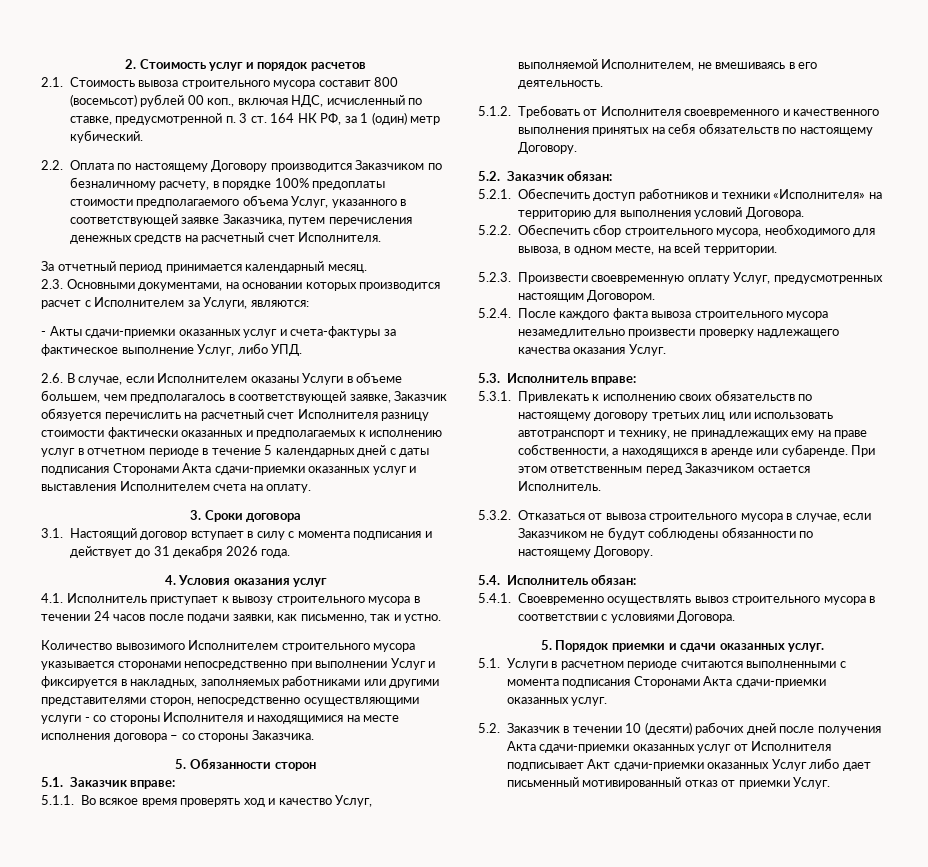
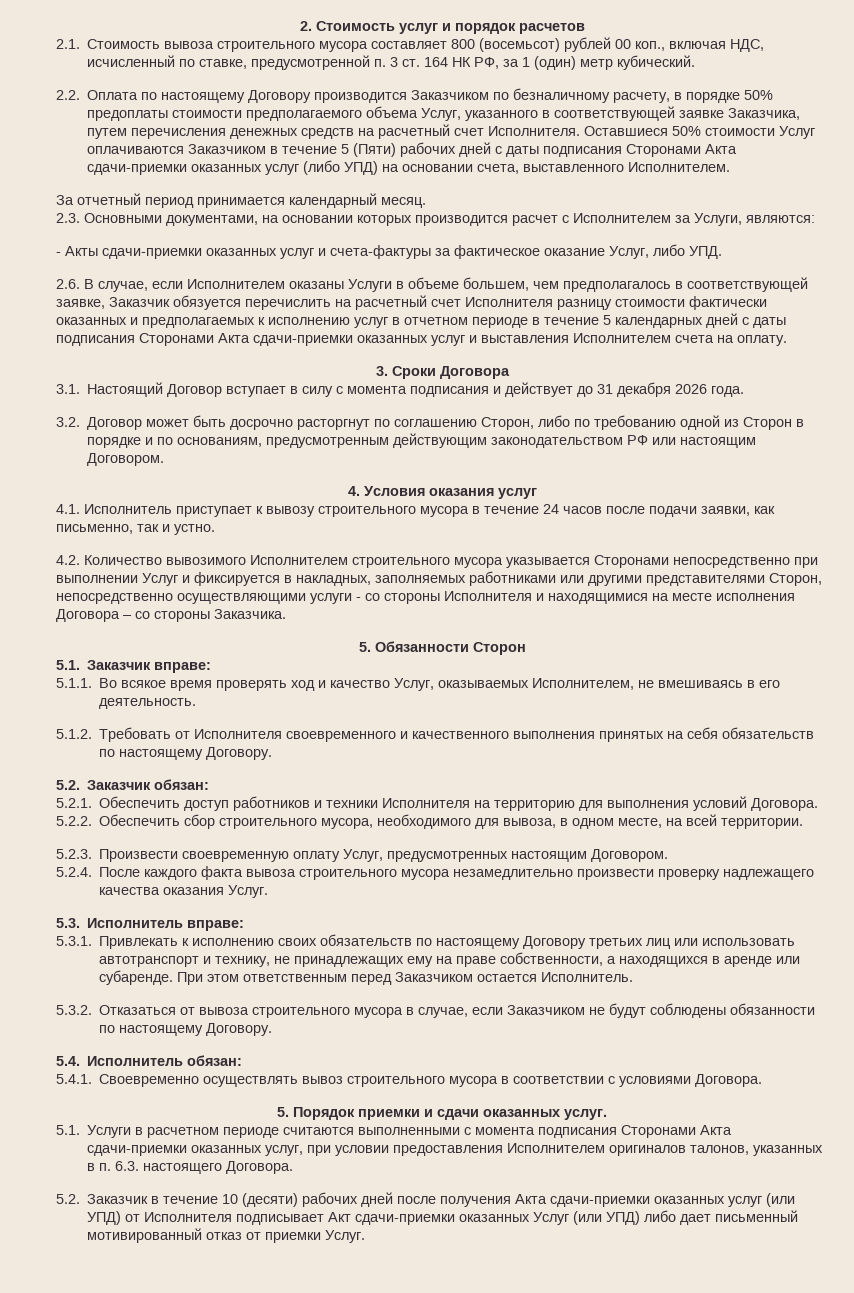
- 2.1. Стоимость вывоза строительного мусора составит 800 (восемьсот) рублей 00 коп., включая НДС, исчисленный по ставке, предусмотренной п. 3 ст. 164 НК РФ, за 1 (один) метр кубический.
+ 2.1. Стоимость вывоза строительного мусора составляет 800 (восемьсот) рублей 00 коп., включая НДС, исчисленный по ставке, предусмотренной п. 3 ст. 164 НК РФ, за 1 (один) метр кубический.
- 2.2. Оплата по настоящему Договору производится Заказчиком по безналичному расчету, в порядке 100% предоплаты стоимости предполагаемого объема Услуг, указанного в соответствующей заявке Заказчика, путем перечисления денежных средств на расчетный счет Исполнителя.
+ 2.2. Оплата по настоящему Договору производится Заказчиком по безналичному расчету, в порядке 50% предоплаты стоимости предполагаемого объема Услуг, указанного в соответствующей заявке Заказчика, путем перечисления денежных средств на расчетный счет Исполнителя. Оставшиеся 50% стоимости Услуг оплачиваются Заказчиком в течение 5 (Пяти) рабочих дней с даты подписания Сторонами Акта сдачи-приемки оказанных услуг (либо УПД) на основании счета, выставленного Исполнителем.
- - Акты сдачи-приемки оказанных услуг и счета-фактуры за фактическое выполнение Услуг, либо УПД.
+ - Акты сдачи-приемки оказанных услуг и счета-фактуры за фактическое оказание Услуг, либо УПД.
- 3. Сроки договора
+ 3. Сроки Договора
- 3.1. Настоящий договор вступает в силу с момента подписания и действует до 31 декабря 2026 года.
+ 3.1. Настоящий Договор вступает в силу с момента подписания и действует до 31 декабря 2026 года.
+ 3.2. Договор может быть досрочно расторгнут по соглашению Сторон, либо по требованию одной из Сторон в порядке и по основаниям, предусмотренным действующим законодательством РФ или настоящим Договором.
- 4.1. Исполнитель приступает к вывозу строительного мусора в течении 24 часов после подачи заявки, как письменно, так и устно.
+ 4.1. Исполнитель приступает к вывозу строительного мусора в течение 24 часов после подачи заявки, как письменно, так и устно.
- Количество вывозимого Исполнителем строительного мусора указывается сторонами непосредственно при выполнении Услуг и фиксируется в накладных, заполняемых работниками или другими представителями сторон, непосредственно осуществляющими услуги - со стороны Исполнителя и находящимися на месте исполнения договора – со стороны Заказчика.
+ 4.2. Количество вывозимого Исполнителем строительного мусора указывается Сторонами непосредственно при выполнении Услуг и фиксируется в накладных, заполняемых работниками или другими представителями Сторон, непосредственно осуществляющими услуги - со стороны Исполнителя и находящимися на месте исполнения Договора – со стороны Заказчика.
- 5. Обязанности сторон
+ 5. Обязанности Cторон
- 5.1.1. Во всякое время проверять ход и качество Услуг, выполняемой Исполнителем, не вмешиваясь в его деятельность.
+ 5.1.1. Во всякое время проверять ход и качество Услуг, оказываемых Исполнителем, не вмешиваясь в его деятельность.
- 5.2.1. Обеспечить доступ работников и техники «Исполнителя» на территорию для выполнения условий Договора.
+ 5.2.1. Обеспечить доступ работников и техники Исполнителя на территорию для выполнения условий Договора.
- 5.3.1. Привлекать к исполнению своих обязательств по настоящему договору третьих лиц или использовать автотранспорт и технику, не принадлежащих ему на праве собственности, а находящихся в аренде или субаренде.
+ 5.3.1. Привлекать к исполнению своих обязательств по настоящему Договору третьих лиц или использовать автотранспорт и технику, не принадлежащих ему на праве собственности, а находящихся в аренде или субаренде.
- 5.1. Услуги в расчетном периоде считаются выполненными с момента подписания Сторонами Акта сдачи-приемки оказанных услуг.
+ 5.1. Услуги в расчетном периоде считаются выполненными с момента подписания Сторонами Акта сдачи-приемки оказанных услуг, при условии предоставления Исполнителем оригиналов талонов, указанных в п. 6.3. настоящего Договора.
- 5.2. Заказчик в течении 10 (десяти) рабочих дней после получения Акта сдачи-приемки оказанных услуг от Исполнителя подписывает Акт сдачи-приемки оказанных Услуг либо дает письменный мотивированный отказ от приемки Услуг.
+ 5.2. Заказчик в течение 10 (десяти) рабочих дней после получения Акта сдачи-приемки оказанных услуг (или УПД) от Исполнителя подписывает Акт сдачи-приемки оказанных Услуг (или УПД) либо дает письменный мотивированный отказ от приемки Услуг.

